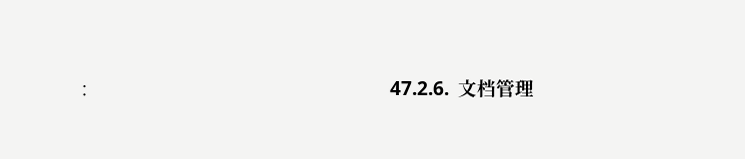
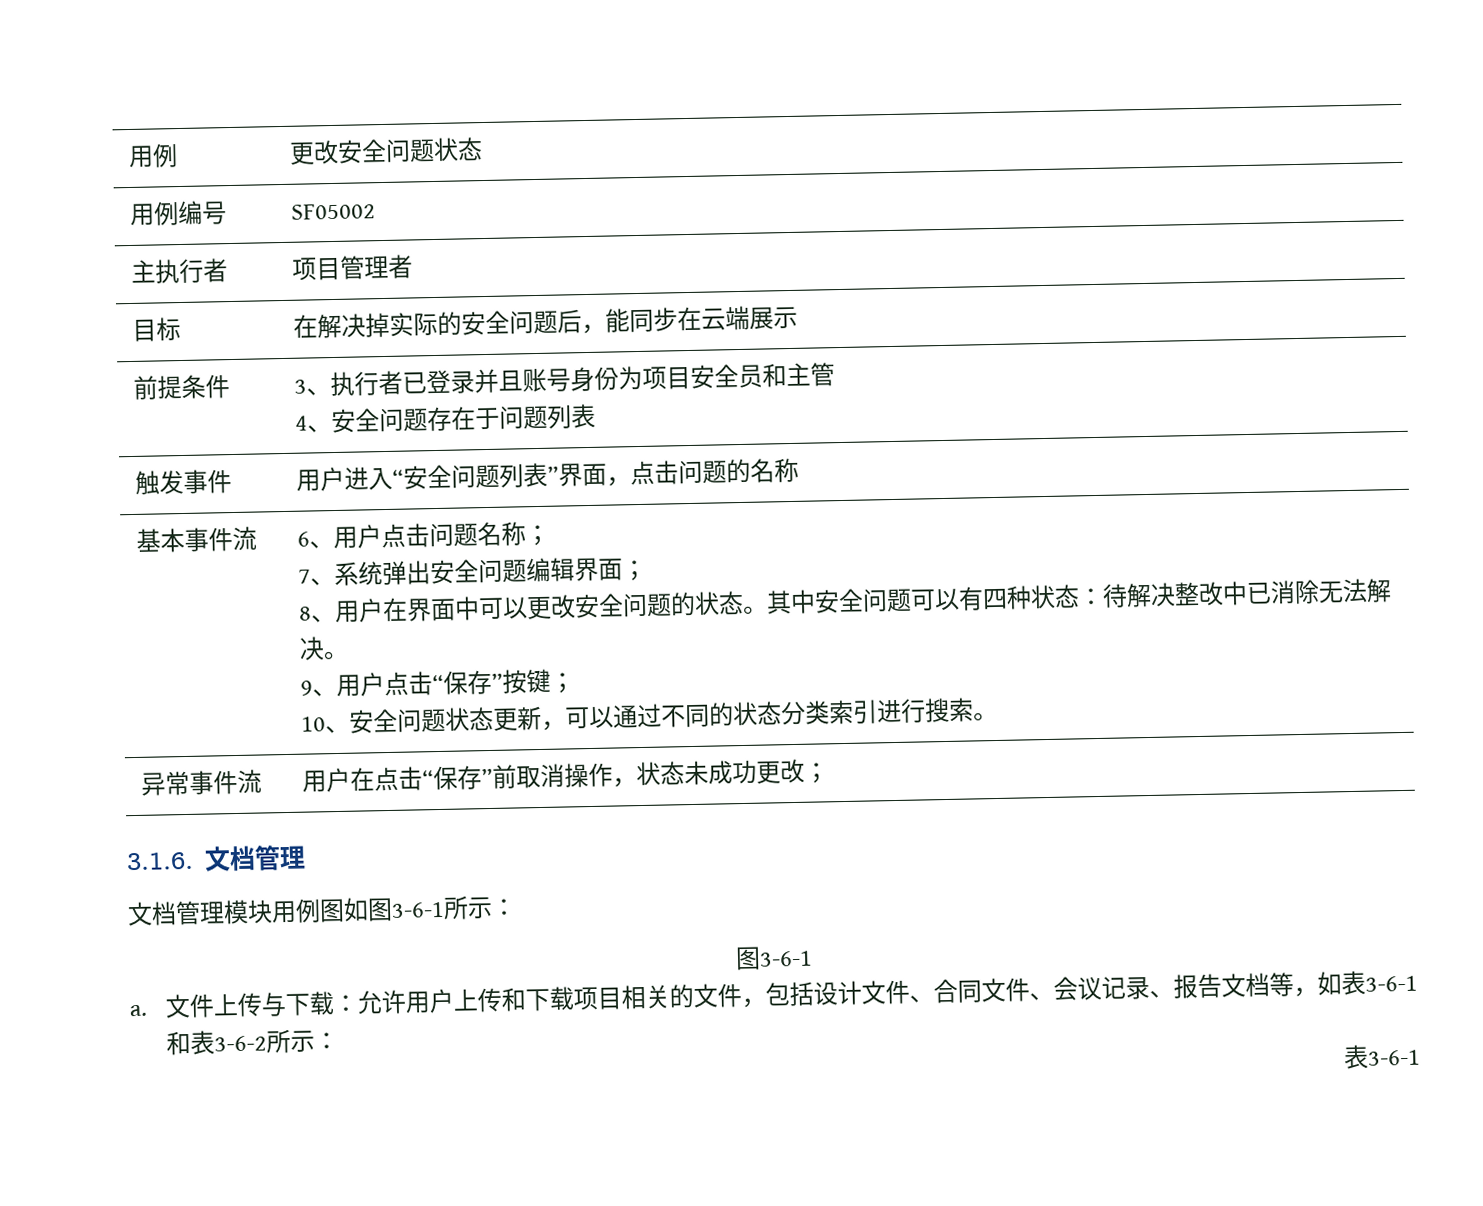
- ：
- 47.2.6.文档管理
+ 用例 | 更改安全问题状态
+ 用例编号 | SF05002
+ 主执行者 | 项目管理者
+ 目标 | 在解决掉实际的安全问题后，能同步在云端展示
+ 前提条件 | 3、执行者已登录并且账号身份为项目安全员和主管
+ 4、安全问题存在于问题列表
+ 触发事件 | 用户进入“安全问题列表”界面，点击问题的名称
+ 基本事件流 | 6、用户点击问题名称；
+ 7、系统弹出安全问题编辑界面；
+ 8、用户在界面中可以更改安全问题的状态。其中安全问题可以有四种状态：待解决整改中已消除无法解决。
+ 9、用户点击“保存”按键；
+ 10、安全问题状态更新，可以通过不同的状态分类索引进行搜索。
+ 异常事件流 | 用户在点击“保存”前取消操作，状态未成功更改；
+ 3.1.6.文档管理
+ 文档管理模块用例图如图3-6-1所示：
+ 图3-6-1
+ a.文件上传与下载：允许用户上传和下载项目相关的文件，包括设计文件、合同文件、会议记录、报告文档等，如表3-6-1和表3-6-2所示：
+ 表3-6-1

